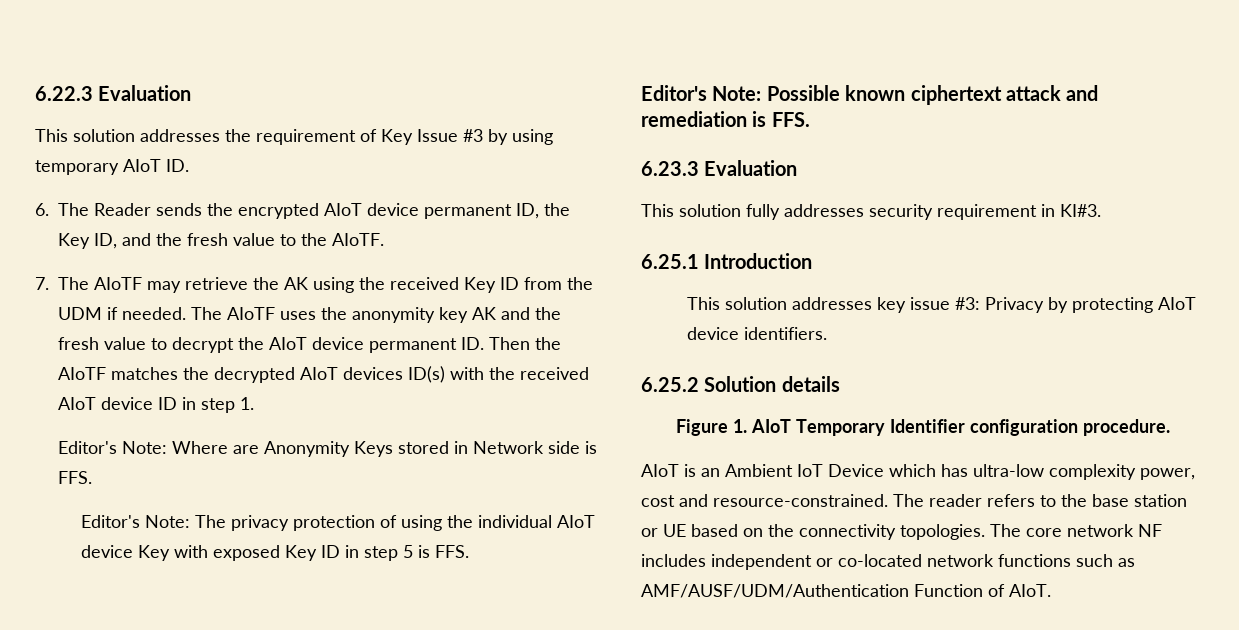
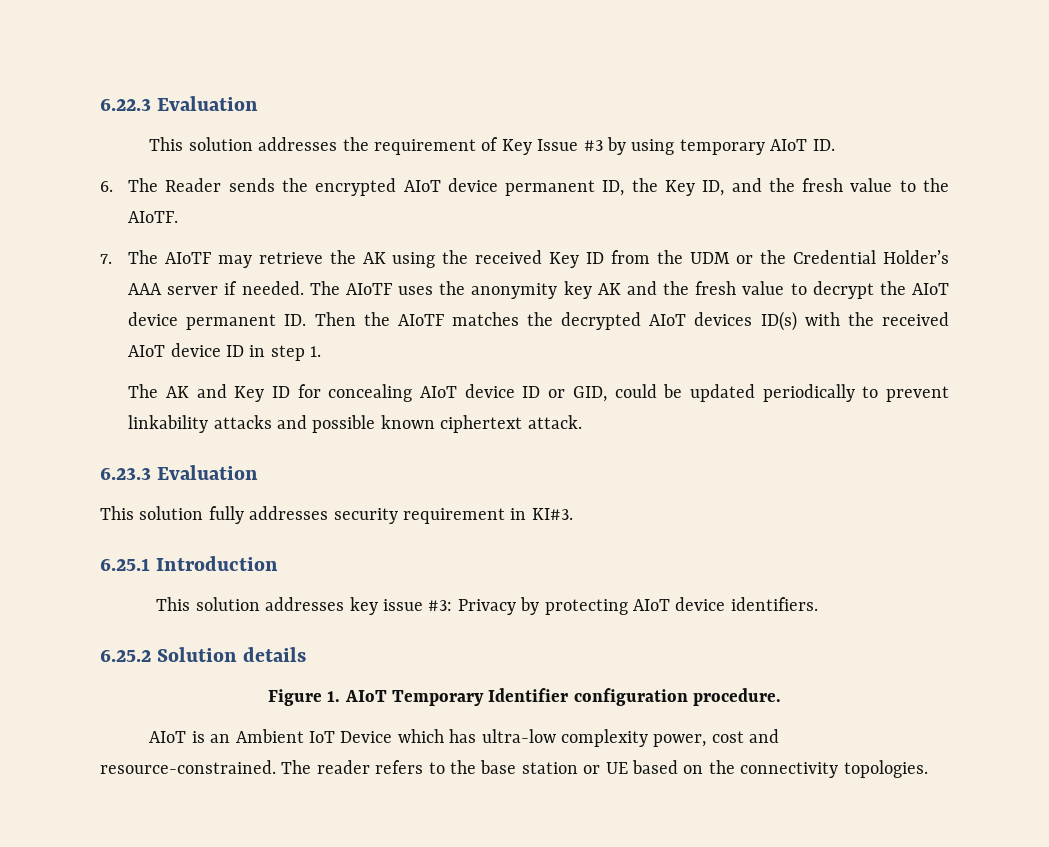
- 7. The AIoTF may retrieve the AK using the received Key ID from the UDM if needed.
+ 7. The AIoTF may retrieve the AK using the received Key ID from the UDM or the Credential Holder’s AAA server if needed.
- Editor's Note: Where are Anonymity Keys stored in Network side is FFS.
- Editor's Note: The privacy protection of using the individual AIoT device Key with exposed Key ID in step 5 is FFS.
- Editor's Note: Possible known ciphertext attack and remediation is FFS.
+ The AK and Key ID for concealing AIoT device ID or GID, could be updated periodically to prevent linkability attacks and possible known ciphertext attack.
- The core network NF includes independent or co-located network functions such as AMF/AUSF/UDM/Authentication Function of AIoT.

